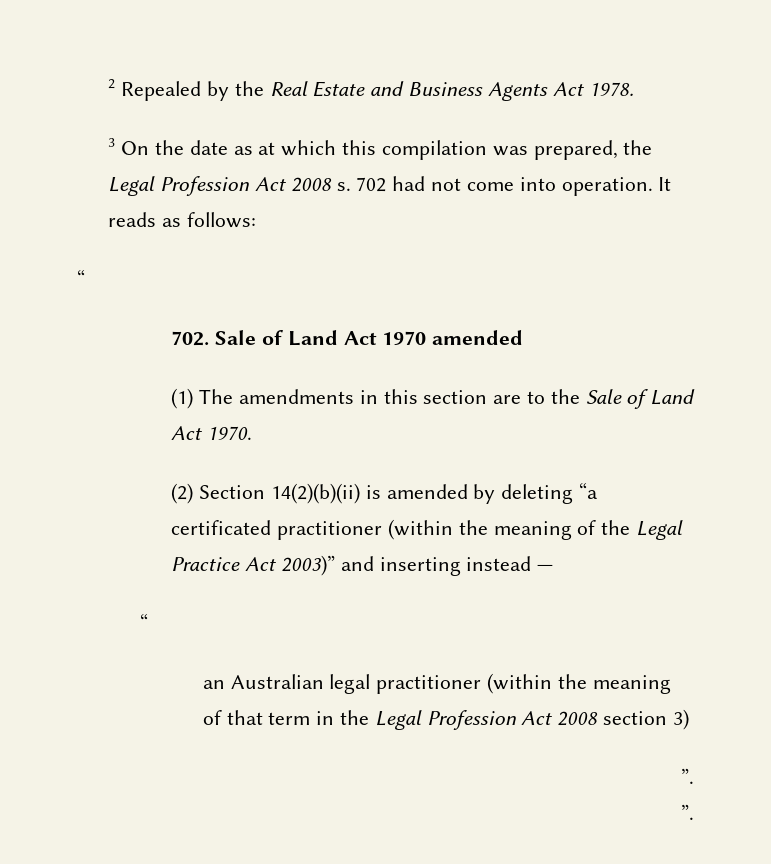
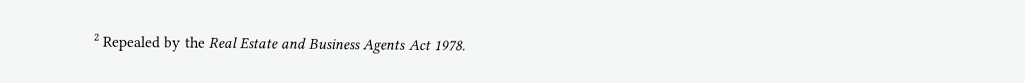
- 3 On the date as at which this compilation was prepared, the Legal Profession Act 2008 s. 702 had not come into operation. It reads as follows:
- “
- 702. Sale of Land Act 1970 amended
- (1) The amendments in this section are to the Sale of Land Act 1970.
- (2) Section 14(2)(b)(ii) is amended by deleting “a certificated practitioner (within the meaning of the Legal Practice Act 2003)” and inserting instead —
- “
- an Australian legal practitioner (within the meaning of that term in the Legal Profession Act 2008 section 3)
- ”.
- ”.

